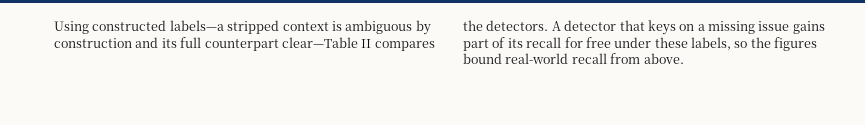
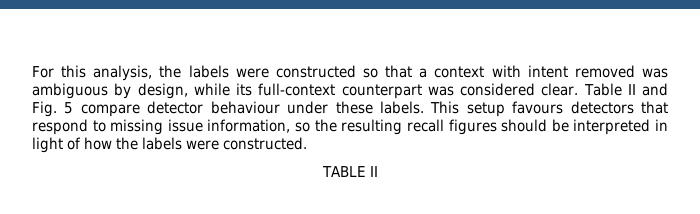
- Using constructed labels—a stripped context is ambiguous by construction and its full counterpart clear—Table II compares the detectors. A detector that keys on a missing issue gains part of its recall for free under these labels, so the figures bound real-world recall from above.
+ For this analysis, the labels were constructed so that a context with intent removed was ambiguous by design, while its full-context counterpart was considered clear. Table II and Fig. 5 compare detector behaviour under these labels. This setup favours detectors that respond to missing issue information, so the resulting recall figures should be interpreted in light of how the labels were constructed.
+ TABLE II

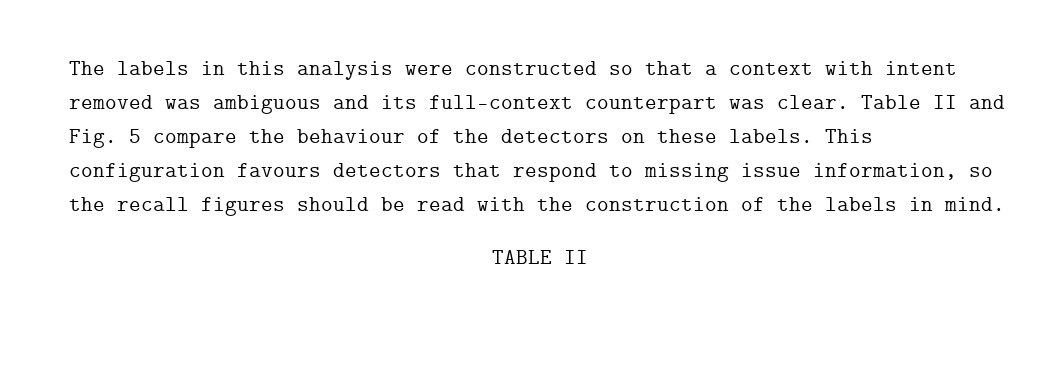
- For this analysis, the labels were constructed so that a context with intent removed was ambiguous by design, while its full-context counterpart was considered clear.
+ The labels in this analysis were constructed so that a context with intent removed was ambiguous and its full-context counterpart was clear.
- Table II and Fig. 5 compare detector behaviour under these labels.
+ Table II and Fig. 5 compare the behaviour of the detectors on these labels.
- This setup favours detectors that respond to missing issue information, so the resulting recall figures should be interpreted in light of how the labels were constructed.
+ This configuration favours detectors that respond to missing issue information, so the recall figures should be read with the construction of the labels in mind.

